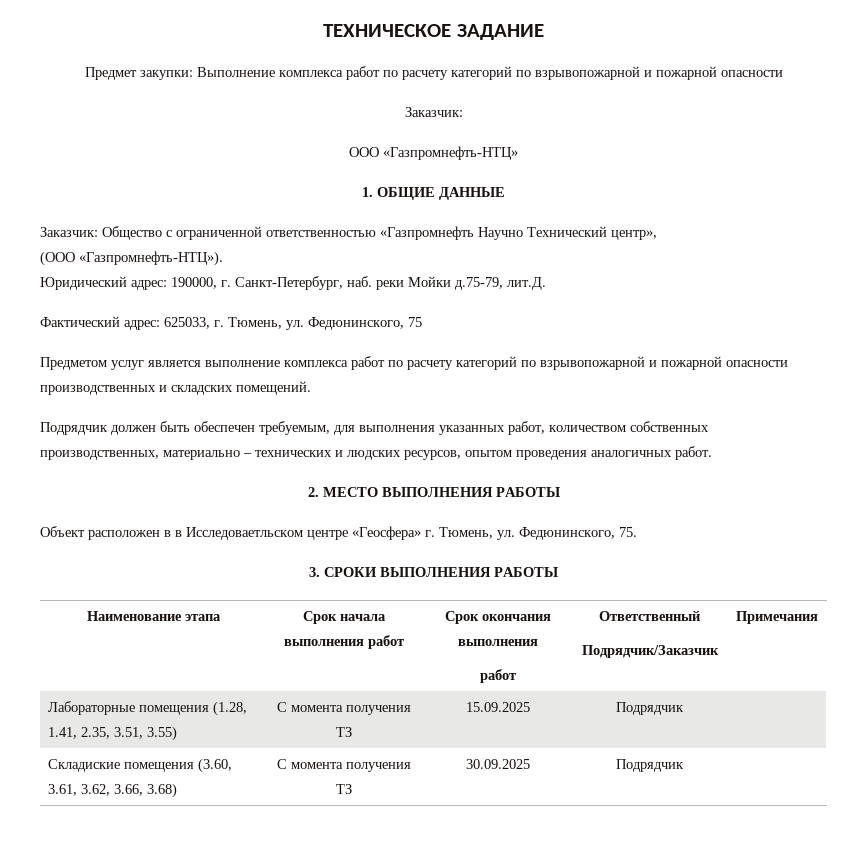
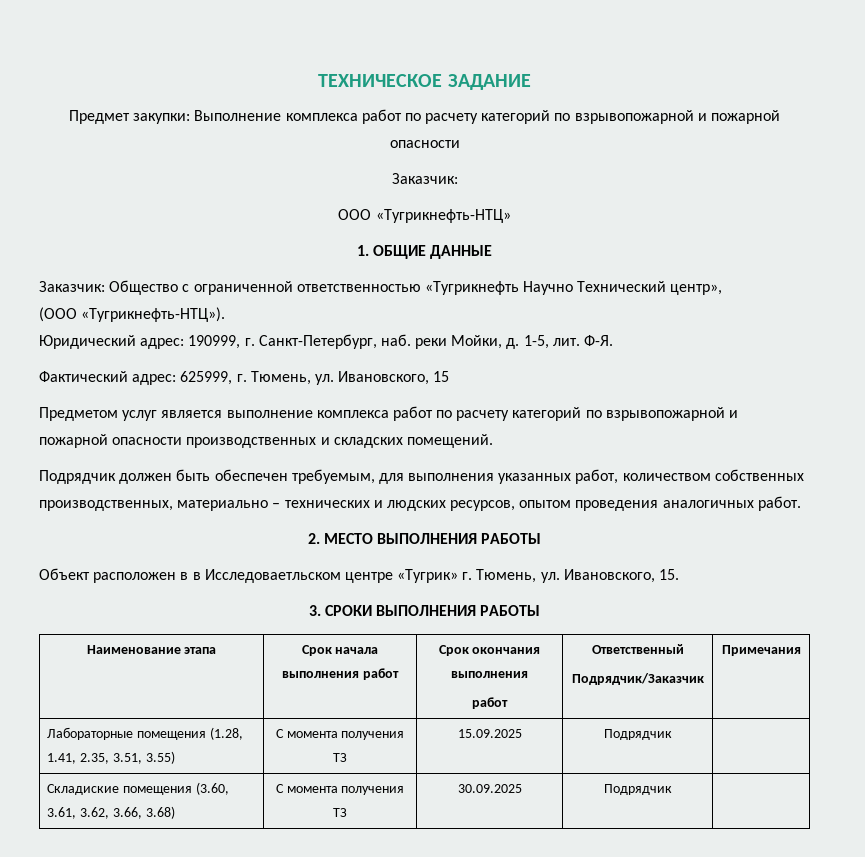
- ООО «Газпромнефть-НТЦ»
+ ООО «Тугрикнефть-НТЦ»
- Заказчик: Общество с ограниченной ответственностью «Газпромнефть Научно Технический центр»,
+ Заказчик: Общество с ограниченной ответственностью «Тугрикнефть Научно Технический центр»,
- (ООО «Газпромнефть-НТЦ»).
+ (ООО «Тугрикнефть-НТЦ»).
- Юридический адрес: 190000, г. Санкт-Петербург, наб. реки Мойки д.75-79, лит.Д.
+ Юридический адрес: 190999, г. Санкт-Петербург, наб. реки Мойки, д. 1-5, лит. Ф-Я.
- Фактический адрес: 625033, г. Тюмень, ул. Федюнинского, 75
+ Фактический адрес: 625999, г. Тюмень, ул. Ивановского, 15
- Объект расположен в в Исследоваетльском центре «Геосфера» г. Тюмень, ул. Федюнинского, 75.
+ Объект расположен в в Исследоваетльском центре «Тугрик» г. Тюмень, ул. Ивановского, 15.

